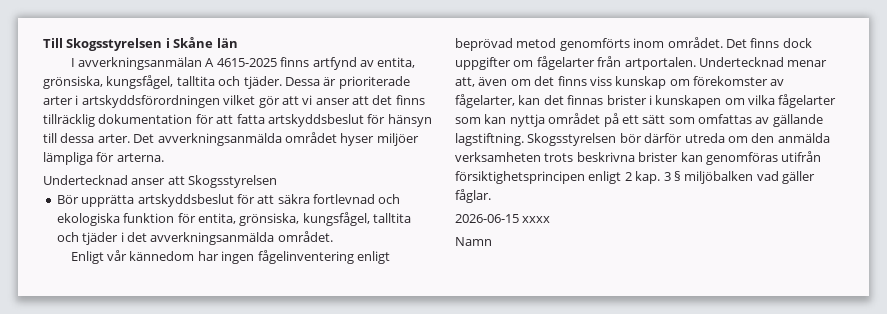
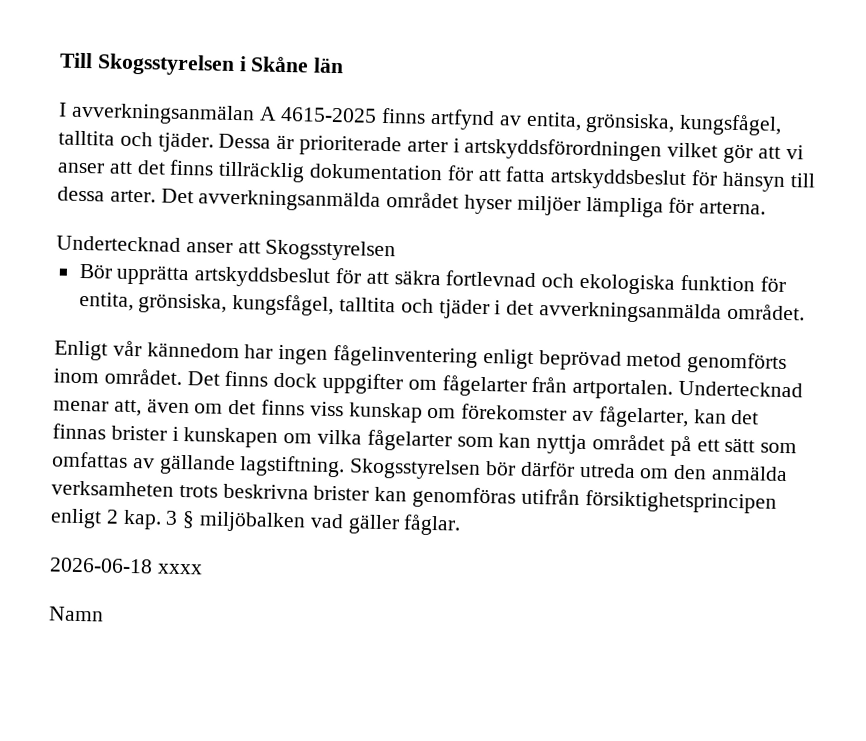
- 2026-06-15 xxxx
+ 2026-06-18 xxxx

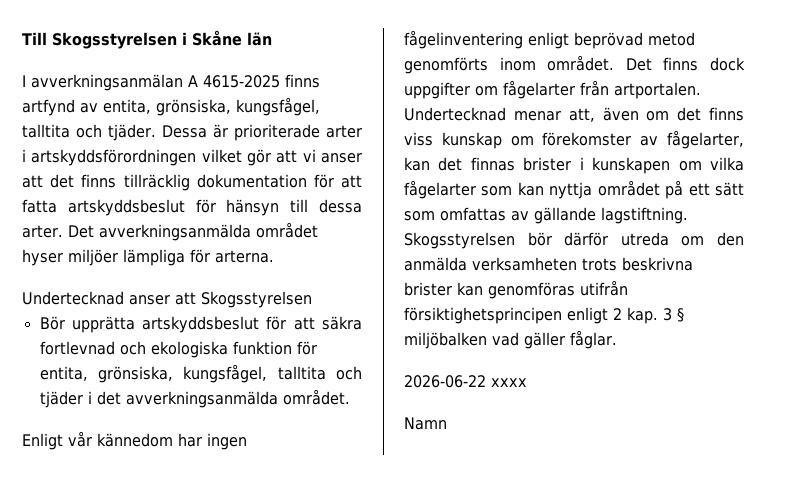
- 2026-06-18 xxxx
+ 2026-06-22 xxxx

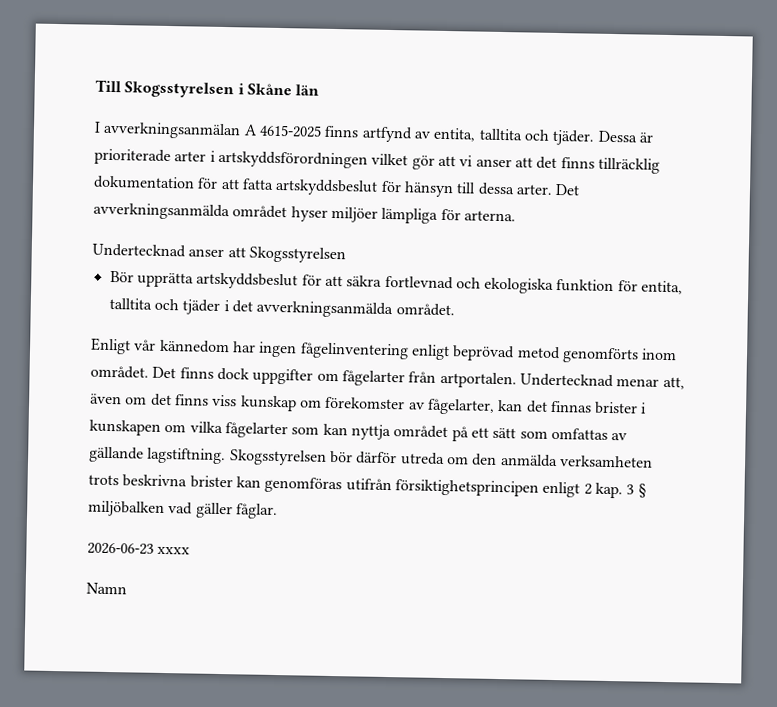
- I avverkningsanmälan A 4615-2025 finns artfynd av entita, grönsiska, kungsfågel, talltita och tjäder.
+ I avverkningsanmälan A 4615-2025 finns artfynd av entita, talltita och tjäder.
- Bör upprätta artskyddsbeslut för att säkra fortlevnad och ekologiska funktion för entita, grönsiska, kungsfågel, talltita och tjäder i det avverkningsanmälda området.
+ Bör upprätta artskyddsbeslut för att säkra fortlevnad och ekologiska funktion för entita, talltita och tjäder i det avverkningsanmälda området.
- 2026-06-22 xxxx
+ 2026-06-23 xxxx

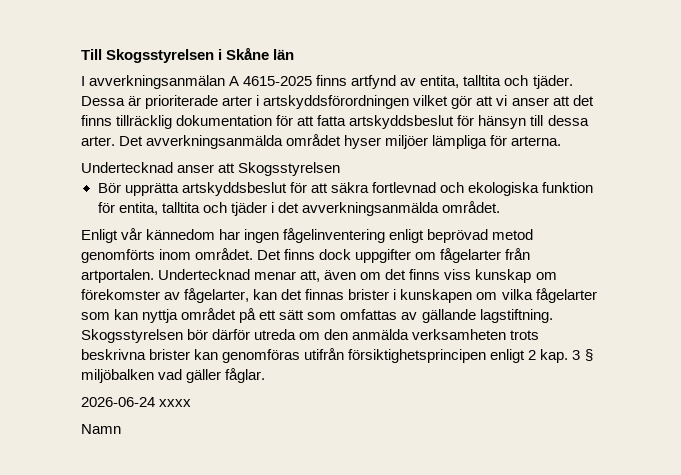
- 2026-06-23 xxxx
+ 2026-06-24 xxxx

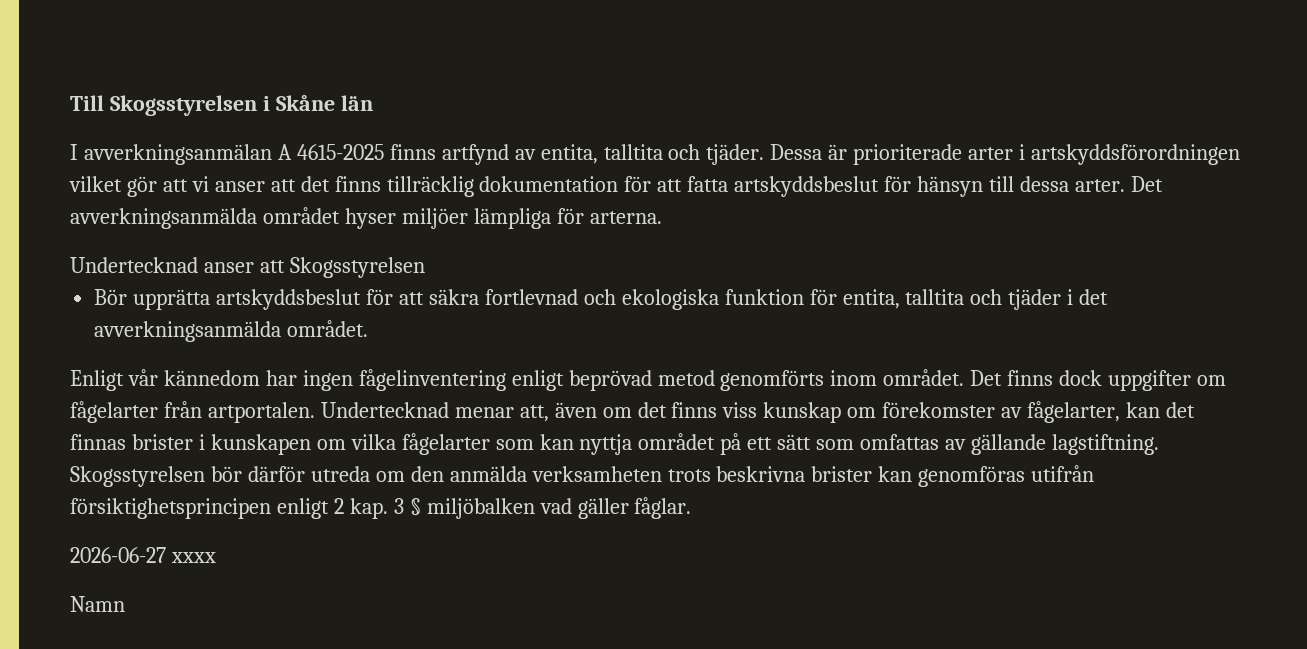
- 2026-06-24 xxxx
+ 2026-06-27 xxxx

